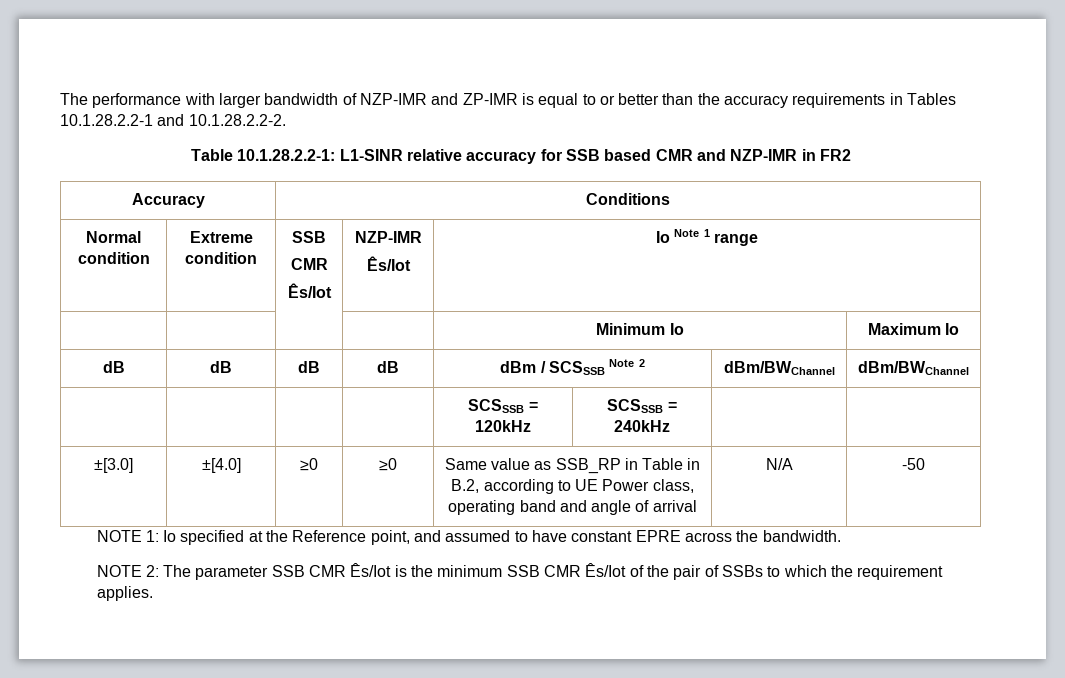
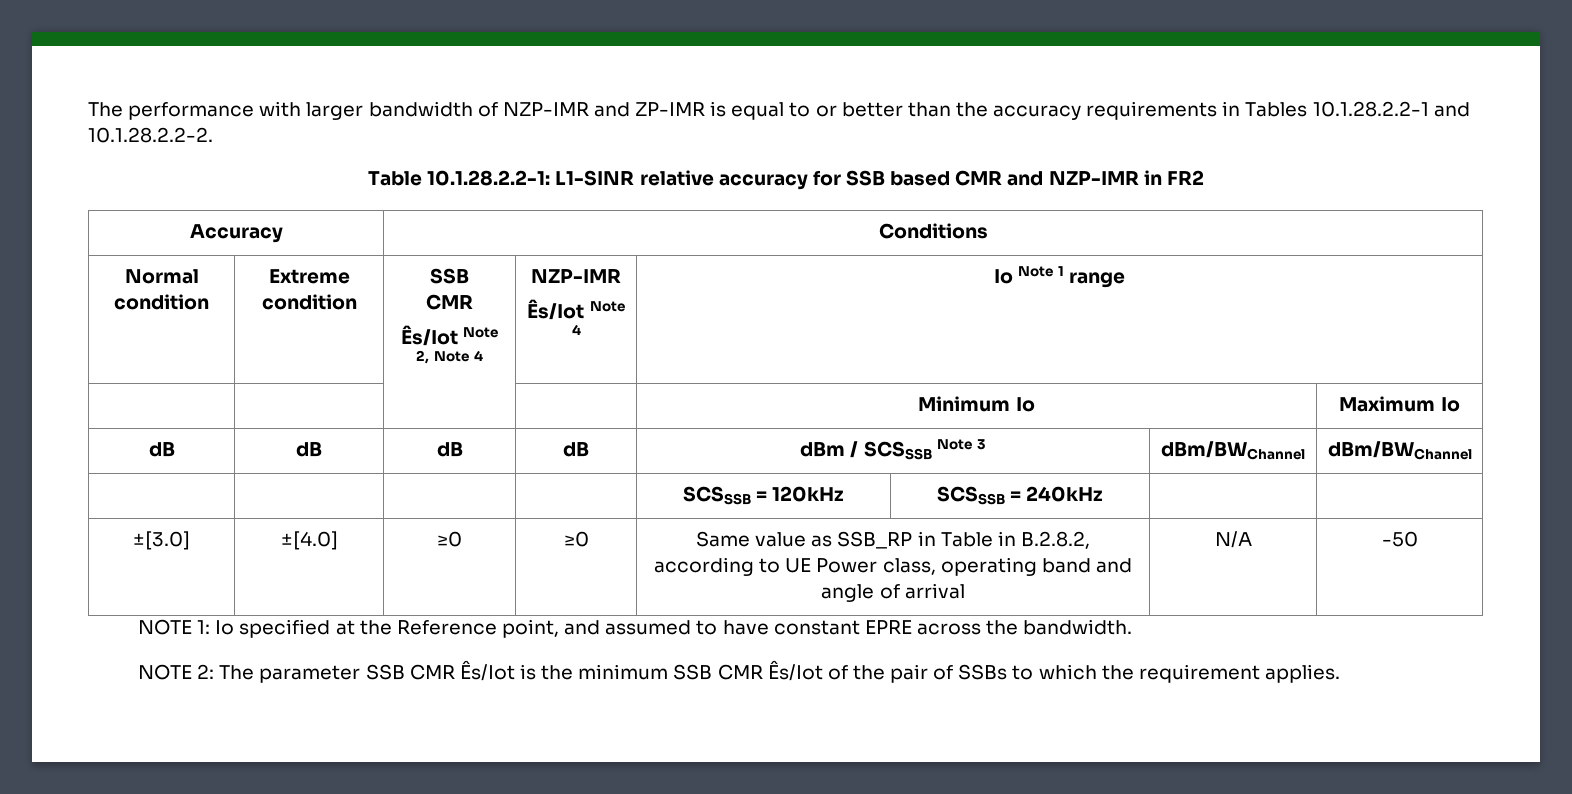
  Normal condition | Extreme condition | SSB
  CMR
- Ês/Iot | NZP-IMR
- Ês/Iot | Io Note 1 range
+ Ês/Iot Note 2, Note 4 | NZP-IMR
+ Ês/Iot Note 4 | Io Note 1 range
- dB | dB | dB | dB | dBm / SCSSSB Note 2 | dBm/BWChannel | dBm/BWChannel
+ dB | dB | dB | dB | dBm / SCSSSB Note 3 | dBm/BWChannel | dBm/BWChannel
- ±[3.0] | ±[4.0] | ≥0 | ≥0 | Same value as SSB_RP in Table in B.2, according to UE Power class, operating band and angle of arrival | N/A | -50
+ ±[3.0] | ±[4.0] | ≥0 | ≥0 | Same value as SSB_RP in Table in B.2.8.2, according to UE Power class, operating band and angle of arrival | N/A | -50

